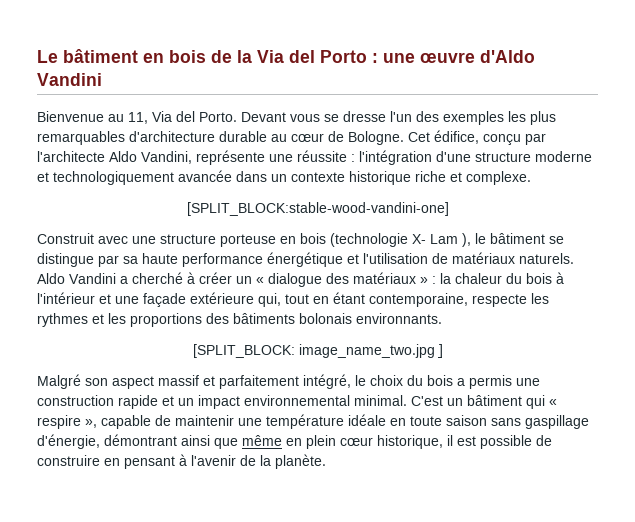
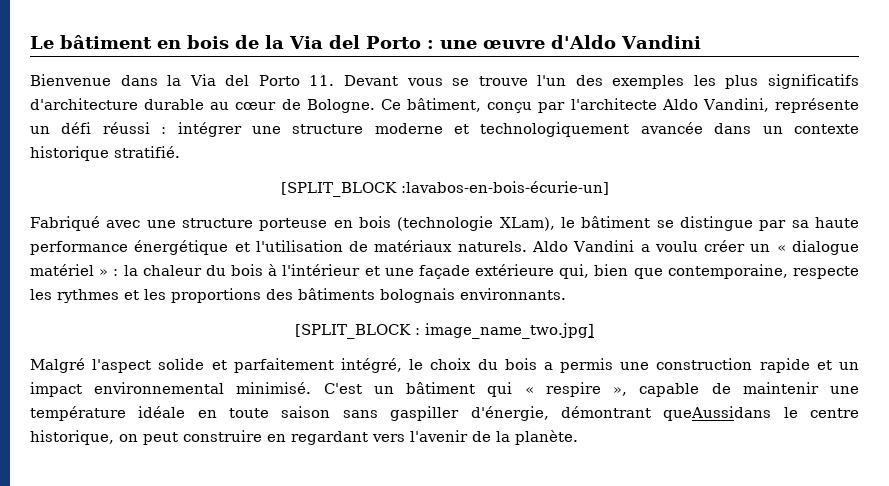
- Bienvenue au 11, Via del Porto. Devant vous se dresse l'un des exemples les plus remarquables d'architecture durable au cœur de Bologne.
+ Bienvenue dans la Via del Porto 11. Devant vous se trouve l'un des exemples les plus significatifs d'architecture durable au cœur de Bologne.
- Cet édifice, conçu par l'architecte Aldo Vandini, représente une réussite : l'intégration d'une structure moderne et technologiquement avancée dans un contexte historique riche et complexe.
- [SPLIT_BLOCK:stable-wood-vandini-one]
- Construit avec une structure porteuse en bois (technologie X- Lam ), le bâtiment se distingue par sa haute performance énergétique et l'utilisation de matériaux naturels.
+ Ce bâtiment, conçu par l'architecte Aldo Vandini, représente un défi réussi : intégrer une structure moderne et technologiquement avancée dans un contexte historique stratifié.
+ [SPLIT_BLOCK :lavabos-en-bois-écurie-un]
+ Fabriqué avec une structure porteuse en bois (technologie XLam), le bâtiment se distingue par sa haute performance énergétique et l'utilisation de matériaux naturels.
- Aldo Vandini a cherché à créer un « dialogue des matériaux » : la chaleur du bois à l'intérieur et une façade extérieure qui, tout en étant contemporaine, respecte les rythmes et les proportions des bâtiments bolonais environnants.
+ Aldo Vandini a voulu créer un « dialogue matériel » : la chaleur du bois à l'intérieur et une façade extérieure qui, bien que contemporaine, respecte les rythmes et les proportions des bâtiments bolognais environnants.
- [SPLIT_BLOCK: image_name_two.jpg ]
- Malgré son aspect massif et parfaitement intégré, le choix du bois a permis une construction rapide et un impact environnemental minimal.
+ [SPLIT_BLOCK : image_name_two.jpg]
+ Malgré l'aspect solide et parfaitement intégré, le choix du bois a permis une construction rapide et un impact environnemental minimisé.
- C'est un bâtiment qui « respire », capable de maintenir une température idéale en toute saison sans gaspillage d'énergie, démontrant ainsi que même en plein cœur historique, il est possible de construire en pensant à l'avenir de la planète.
+ C'est un bâtiment qui « respire », capable de maintenir une température idéale en toute saison sans gaspiller d'énergie, démontrant queAussidans le centre historique, on peut construire en regardant vers l'avenir de la planète.

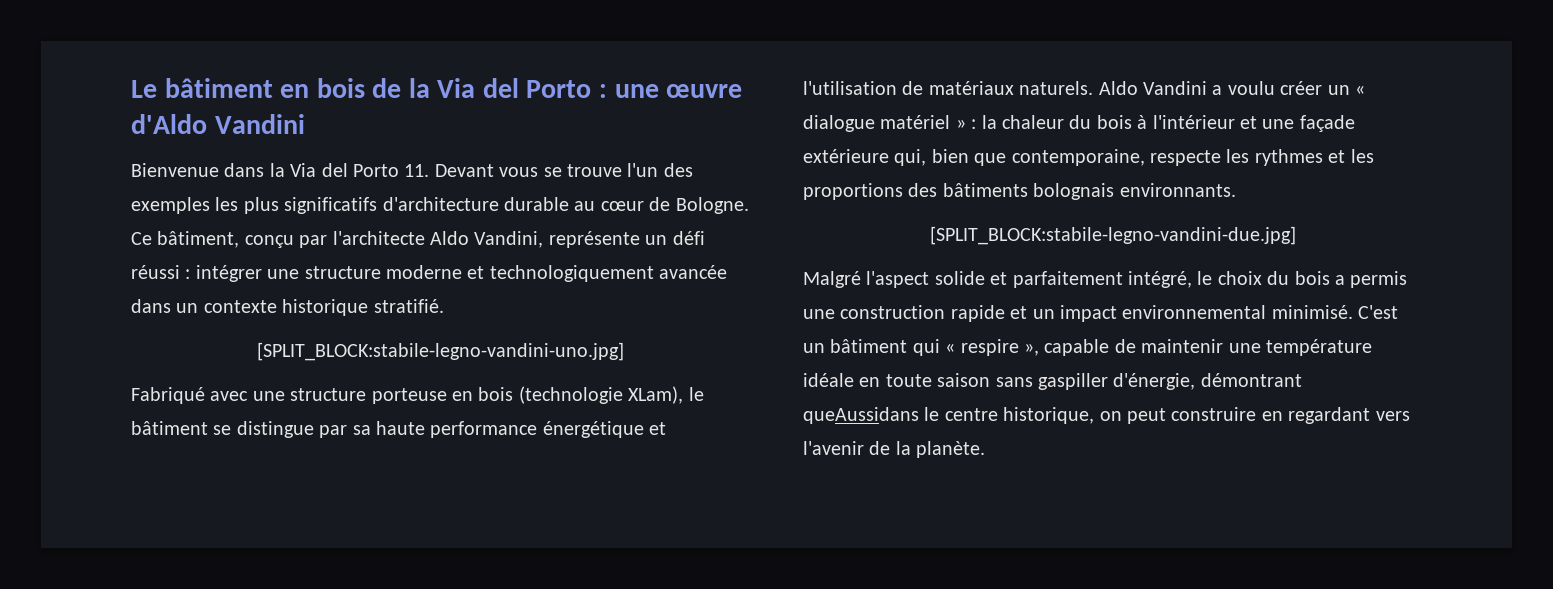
- [SPLIT_BLOCK :lavabos-en-bois-écurie-un]
+ [SPLIT_BLOCK:stabile-legno-vandini-uno.jpg]
- [SPLIT_BLOCK : image_name_two.jpg]
+ [SPLIT_BLOCK:stabile-legno-vandini-due.jpg]

